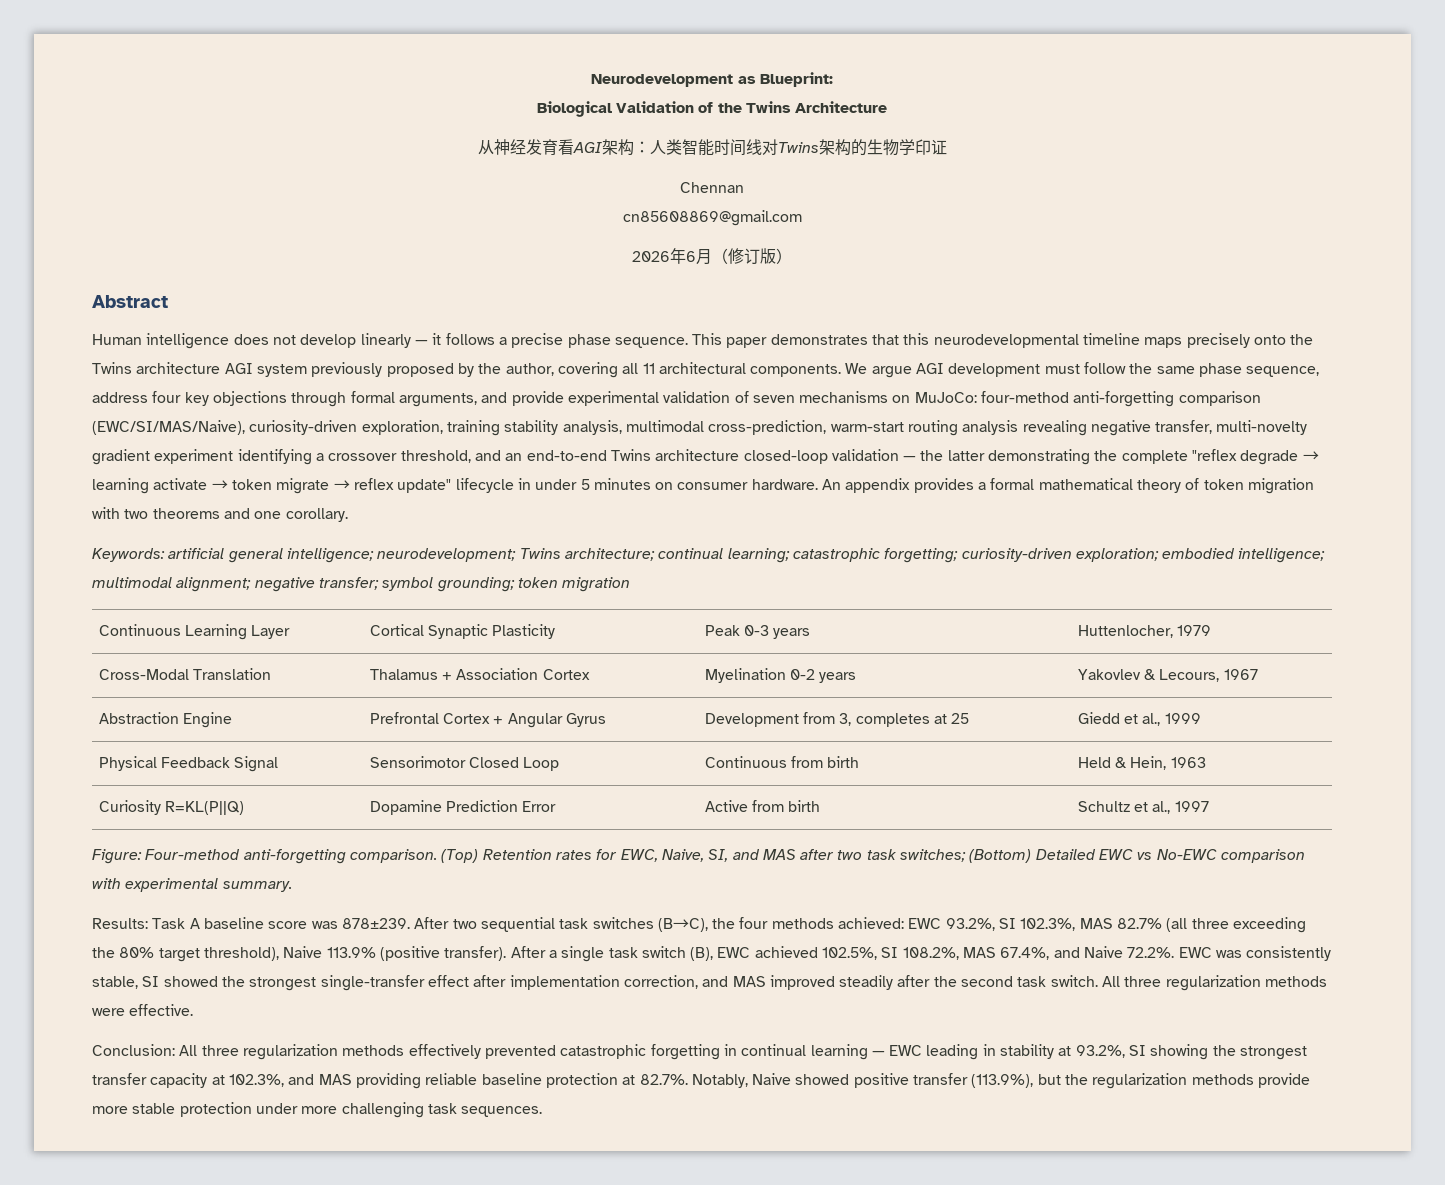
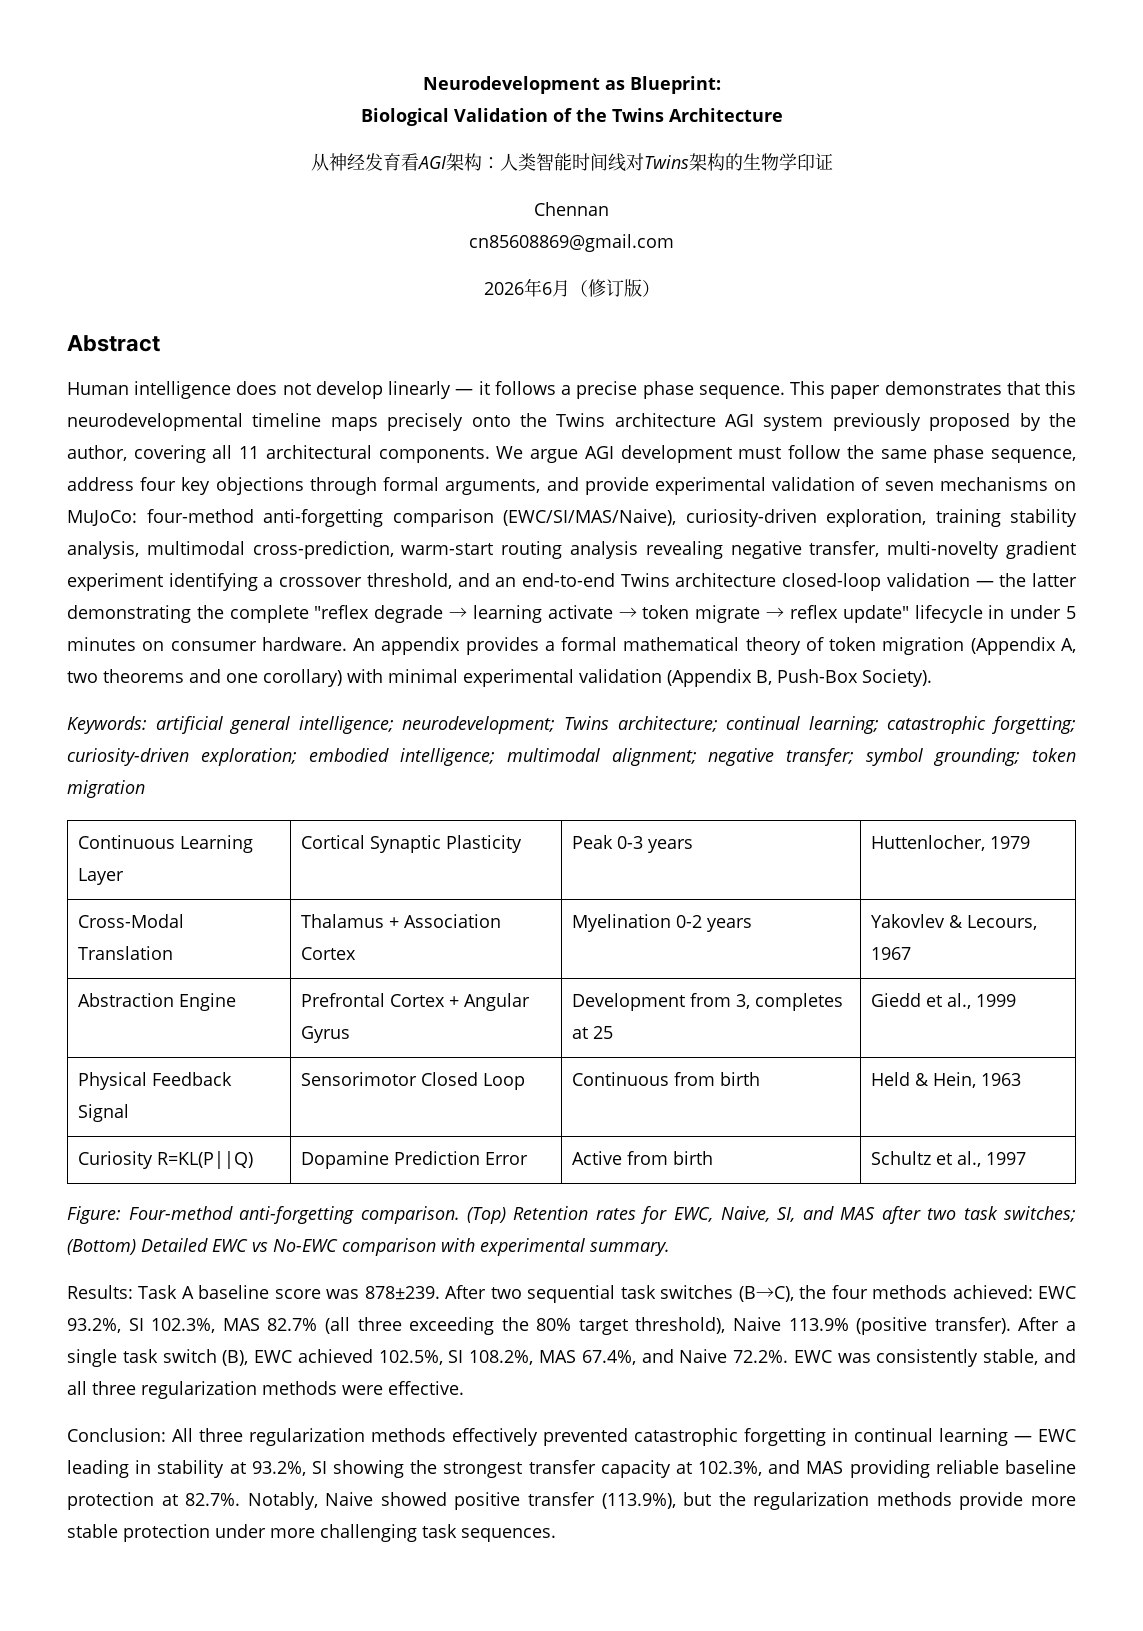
- An appendix provides a formal mathematical theory of token migration with two theorems and one corollary.
+ An appendix provides a formal mathematical theory of token migration (Appendix A, two theorems and one corollary) with minimal experimental validation (Appendix B, Push-Box Society).
- After a single task switch (B), EWC achieved 102.5%, SI 108.2%, MAS 67.4%, and Naive 72.2%. EWC was consistently stable, SI showed the strongest single-transfer effect after implementation correction, and MAS improved steadily after the second task switch. All three regularization methods were effective.
+ After a single task switch (B), EWC achieved 102.5%, SI 108.2%, MAS 67.4%, and Naive 72.2%. EWC was consistently stable, and all three regularization methods were effective.

